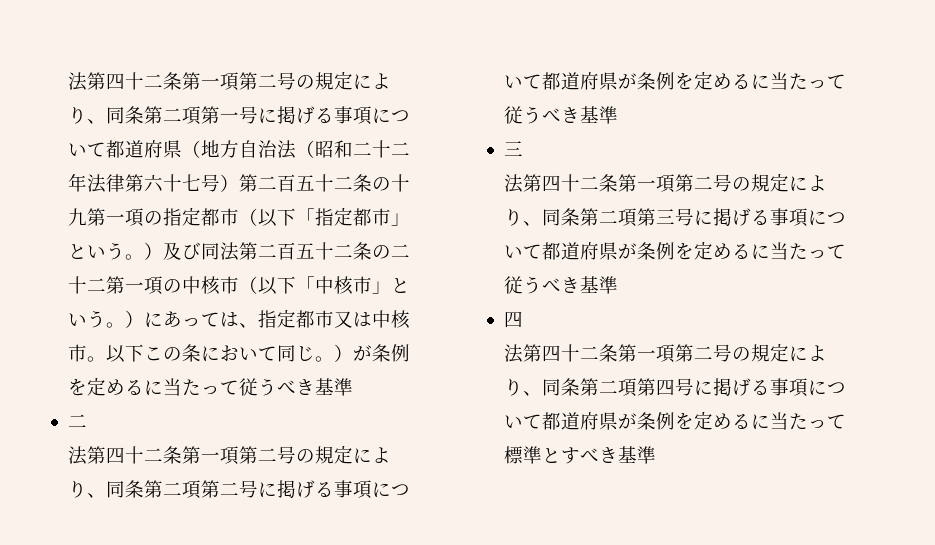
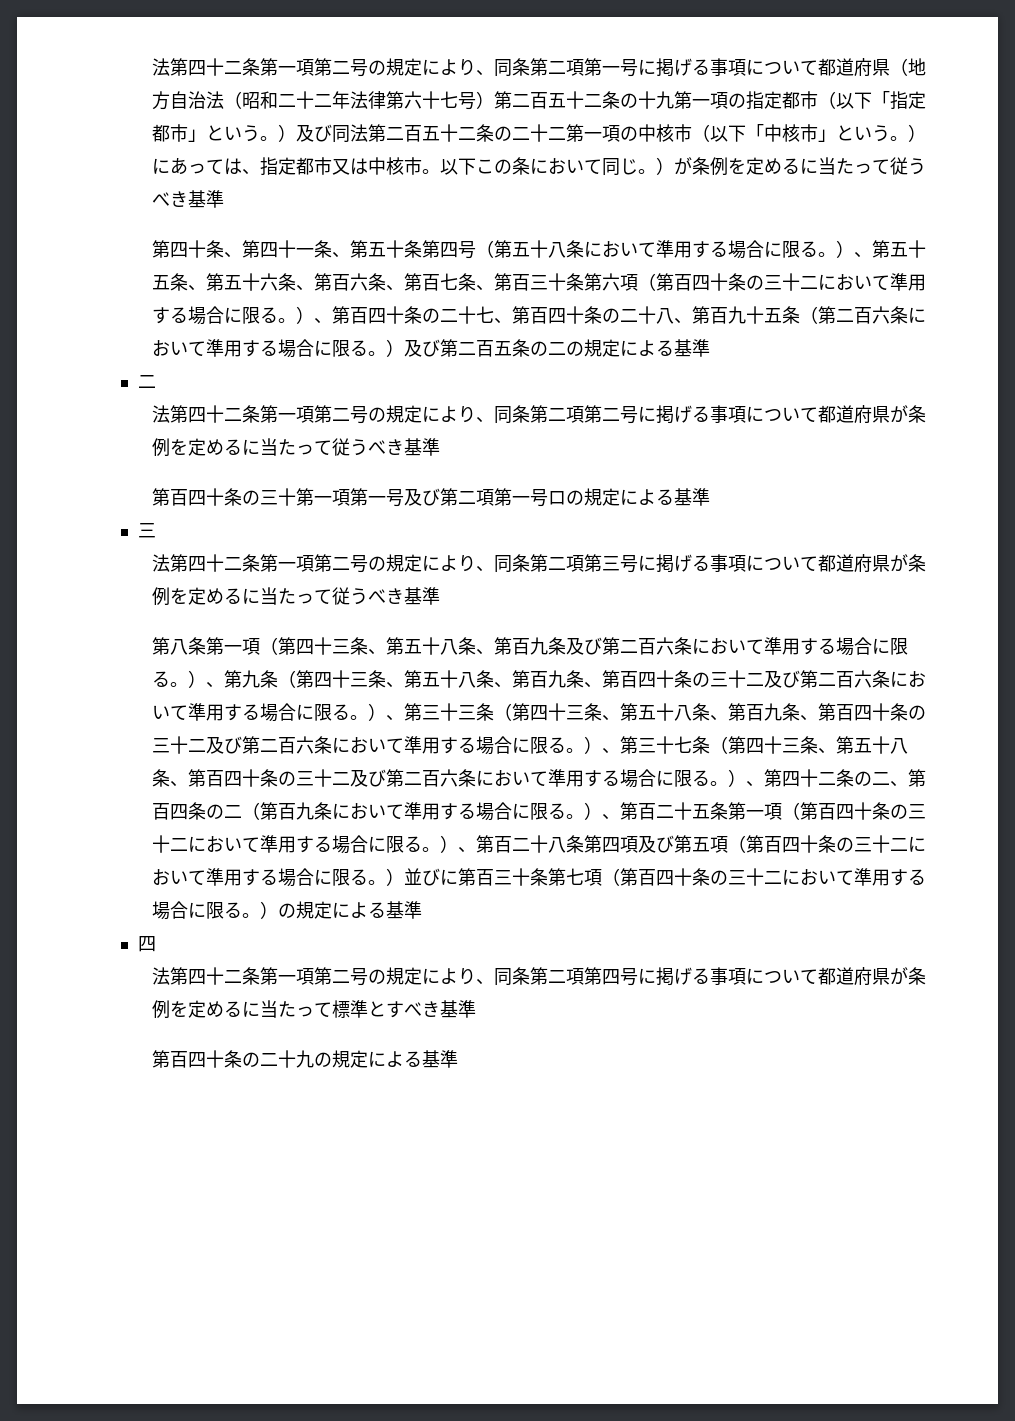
+ 第四十条、第四十一条、第五十条第四号（第五十八条において準用する場合に限る。）、第五十五条、第五十六条、第百六条、第百七条、第百三十条第六項（第百四十条の三十二において準用する場合に限る。）、第百四十条の二十七、第百四十条の二十八、第百九十五条（第二百六条において準用する場合に限る。）及び第二百五条の二の規定による基準
+ 第百四十条の三十第一項第一号及び第二項第一号ロの規定による基準
+ 第八条第一項（第四十三条、第五十八条、第百九条及び第二百六条において準用する場合に限る。）、第九条（第四十三条、第五十八条、第百九条、第百四十条の三十二及び第二百六条において準用する場合に限る。）、第三十三条（第四十三条、第五十八条、第百九条、第百四十条の三十二及び第二百六条において準用する場合に限る。）、第三十七条（第四十三条、第五十八条、第百四十条の三十二及び第二百六条において準用する場合に限る。）、第四十二条の二、第百四条の二（第百九条において準用する場合に限る。）、第百二十五条第一項（第百四十条の三十二において準用する場合に限る。）、第百二十八条第四項及び第五項（第百四十条の三十二において準用する場合に限る。）並びに第百三十条第七項（第百四十条の三十二において準用する場合に限る。）の規定による基準
+ 第百四十条の二十九の規定による基準

